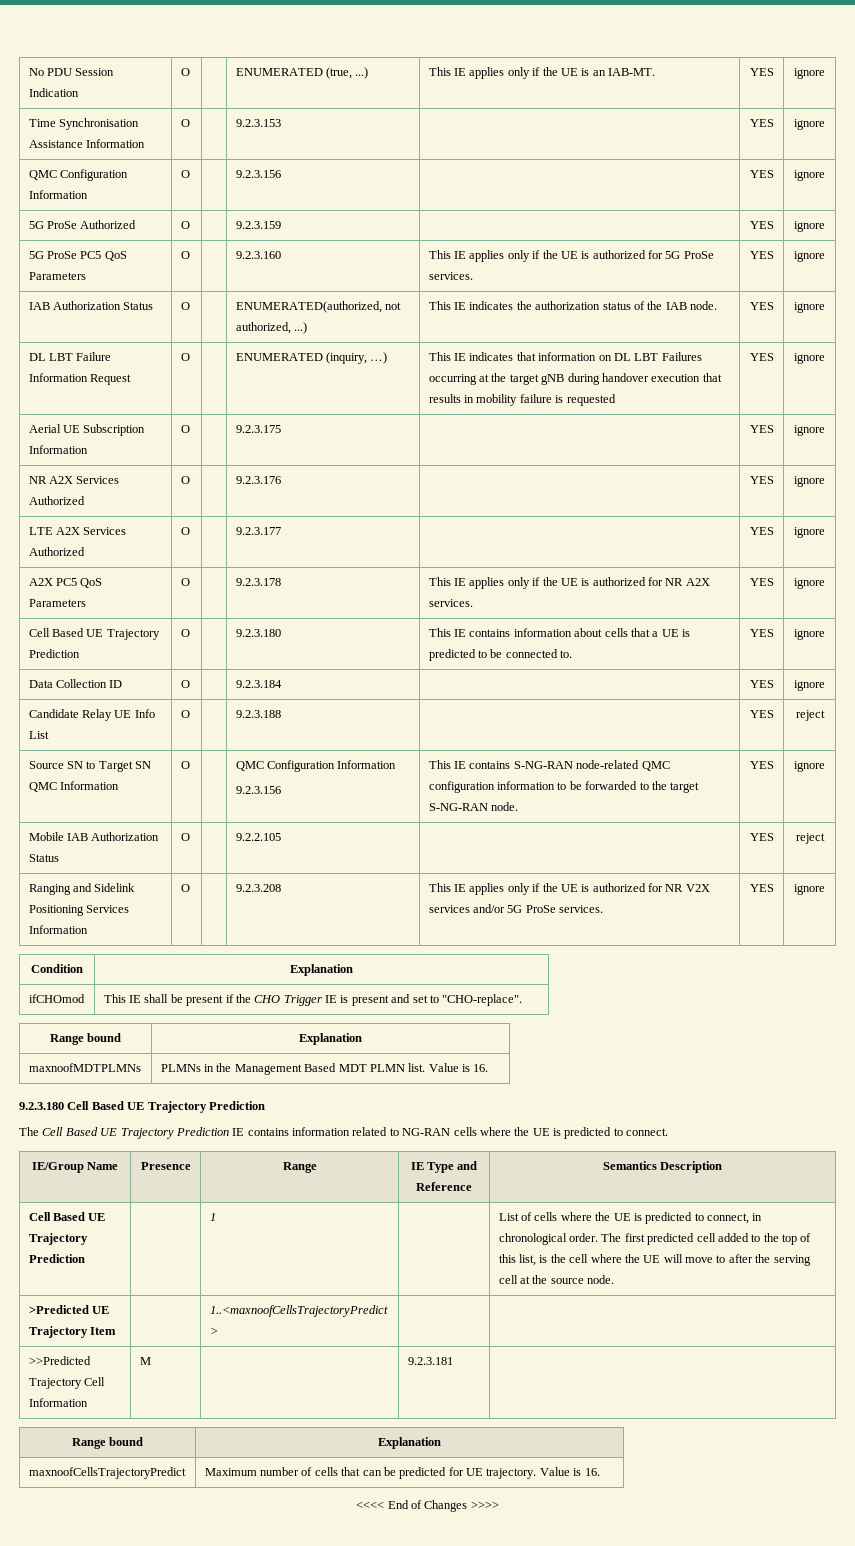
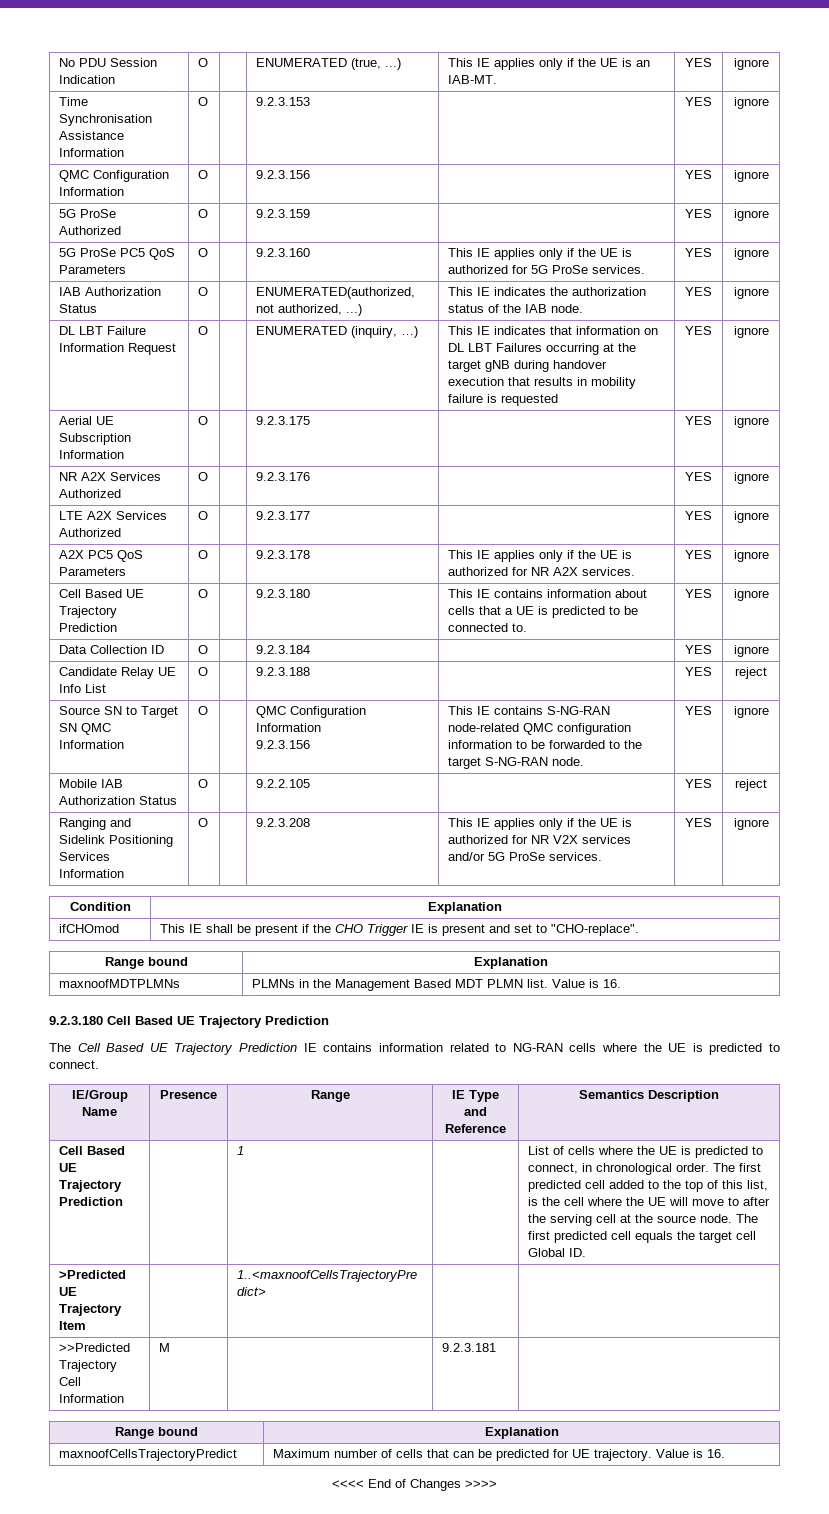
+ The first predicted cell equals the target cell Global ID.

